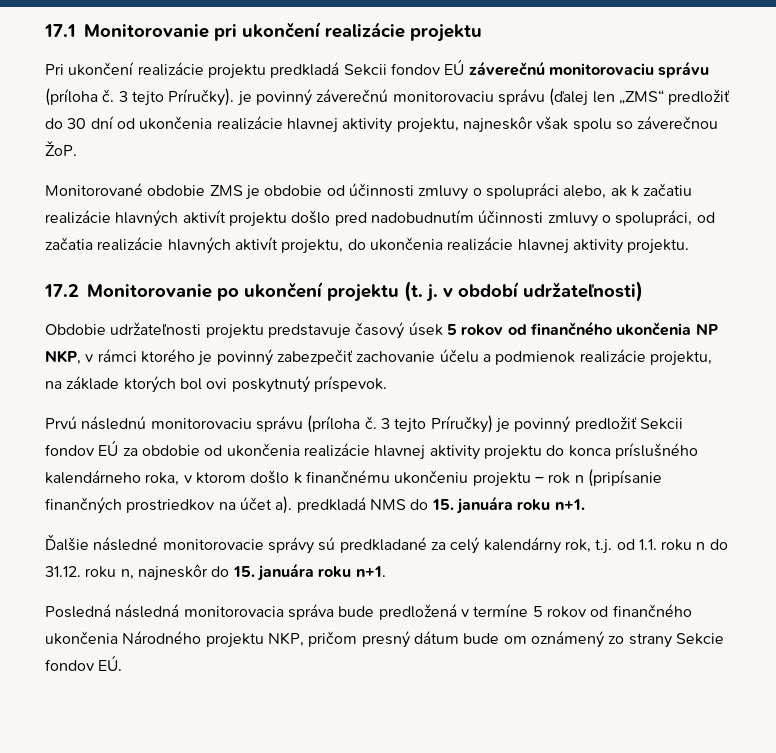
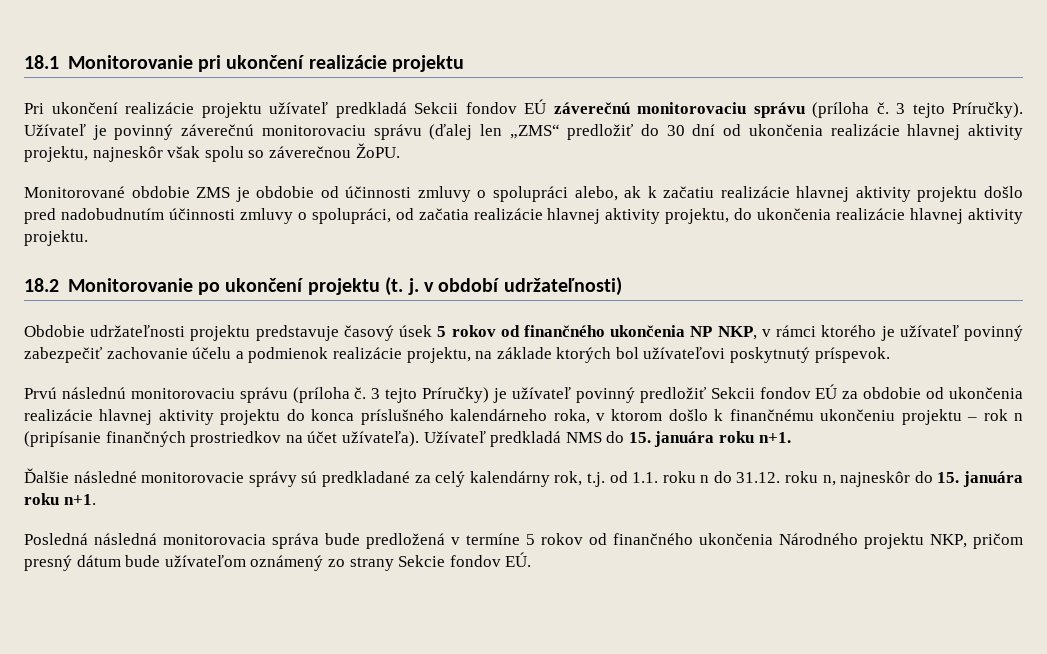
- 17.1 Monitorovanie pri ukončení realizácie projektu
+ 18.1 Monitorovanie pri ukončení realizácie projektu
- Pri ukončení realizácie projektu predkladá Sekcii fondov EÚ záverečnú monitorovaciu správu (príloha č.
+ Pri ukončení realizácie projektu užívateľ predkladá Sekcii fondov EÚ záverečnú monitorovaciu správu (príloha č.
- 3 tejto Príručky). je povinný záverečnú monitorovaciu správu (ďalej len „ZMS“ predložiť do 30 dní od ukončenia realizácie hlavnej aktivity projektu, najneskôr však spolu so záverečnou ŽoP.
+ 3 tejto Príručky). Užívateľ je povinný záverečnú monitorovaciu správu (ďalej len „ZMS“ predložiť do 30 dní od ukončenia realizácie hlavnej aktivity projektu, najneskôr však spolu so záverečnou ŽoPU.
- Monitorované obdobie ZMS je obdobie od účinnosti zmluvy o spolupráci alebo, ak k začatiu realizácie hlavných aktivít projektu došlo pred nadobudnutím účinnosti zmluvy o spolupráci, od začatia realizácie hlavných aktivít projektu, do ukončenia realizácie hlavnej aktivity projektu.
+ Monitorované obdobie ZMS je obdobie od účinnosti zmluvy o spolupráci alebo, ak k začatiu realizácie hlavnej aktivity projektu došlo pred nadobudnutím účinnosti zmluvy o spolupráci, od začatia realizácie hlavnej aktivity projektu, do ukončenia realizácie hlavnej aktivity projektu.
- 17.2 Monitorovanie po ukončení projektu (t. j. v období udržateľnosti)
+ 18.2 Monitorovanie po ukončení projektu (t. j. v období udržateľnosti)
- Obdobie udržateľnosti projektu predstavuje časový úsek 5 rokov od finančného ukončenia NP NKP, v rámci ktorého je povinný zabezpečiť zachovanie účelu a podmienok realizácie projektu, na základe ktorých bol ovi poskytnutý príspevok.
+ Obdobie udržateľnosti projektu predstavuje časový úsek 5 rokov od finančného ukončenia NP NKP, v rámci ktorého je užívateľ povinný zabezpečiť zachovanie účelu a podmienok realizácie projektu, na základe ktorých bol užívateľovi poskytnutý príspevok.
- 3 tejto Príručky) je povinný predložiť Sekcii fondov EÚ za obdobie od ukončenia realizácie hlavnej aktivity projektu do konca príslušného kalendárneho roka, v ktorom došlo k finančnému ukončeniu projektu – rok n (pripísanie finančných prostriedkov na účet a). predkladá NMS do 15. januára roku n+1.
+ 3 tejto Príručky) je užívateľ povinný predložiť Sekcii fondov EÚ za obdobie od ukončenia realizácie hlavnej aktivity projektu do konca príslušného kalendárneho roka, v ktorom došlo k finančnému ukončeniu projektu – rok n (pripísanie finančných prostriedkov na účet užívateľa). Užívateľ predkladá NMS do 15. januára roku n+1.
- Posledná následná monitorovacia správa bude predložená v termíne 5 rokov od finančného ukončenia Národného projektu NKP, pričom presný dátum bude om oznámený zo strany Sekcie fondov EÚ.
+ Posledná následná monitorovacia správa bude predložená v termíne 5 rokov od finančného ukončenia Národného projektu NKP, pričom presný dátum bude užívateľom oznámený zo strany Sekcie fondov EÚ.

